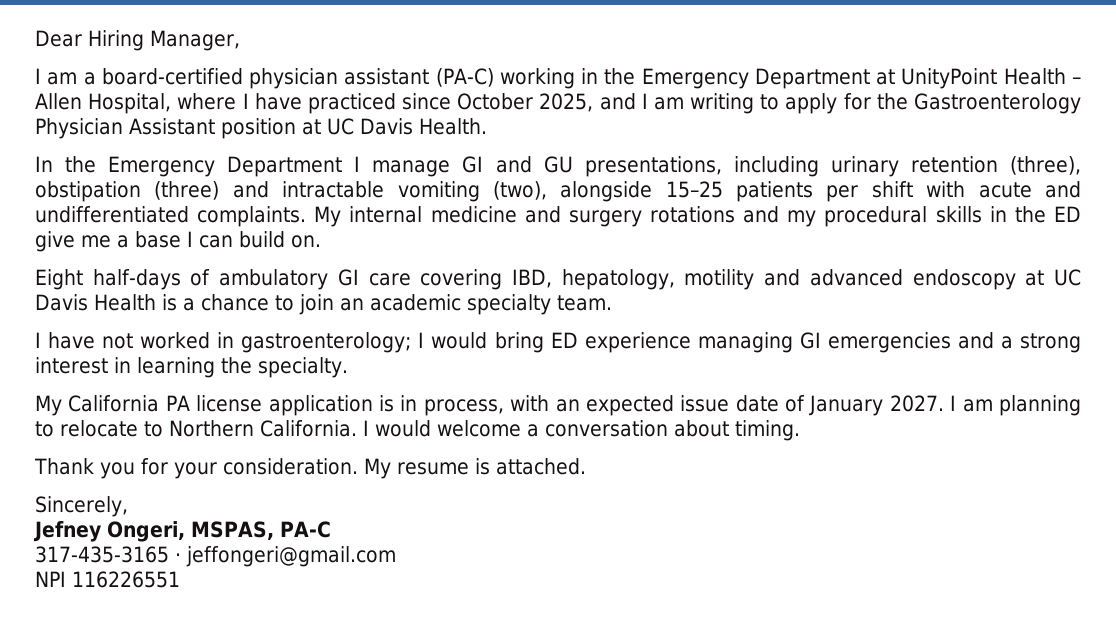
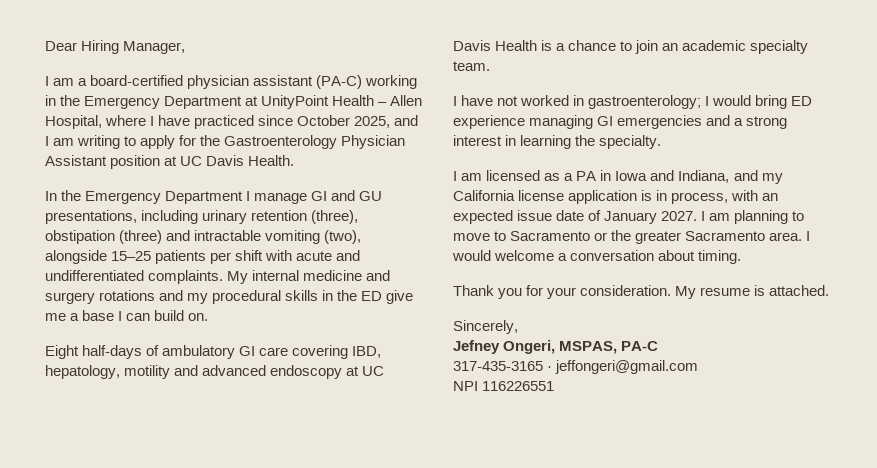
- My California PA license application is in process, with an expected issue date of January 2027.
+ I am licensed as a PA in Iowa and Indiana, and my California license application is in process, with an expected issue date of January 2027.
- I am planning to relocate to Northern California.
+ I am planning to move to Sacramento or the greater Sacramento area.

